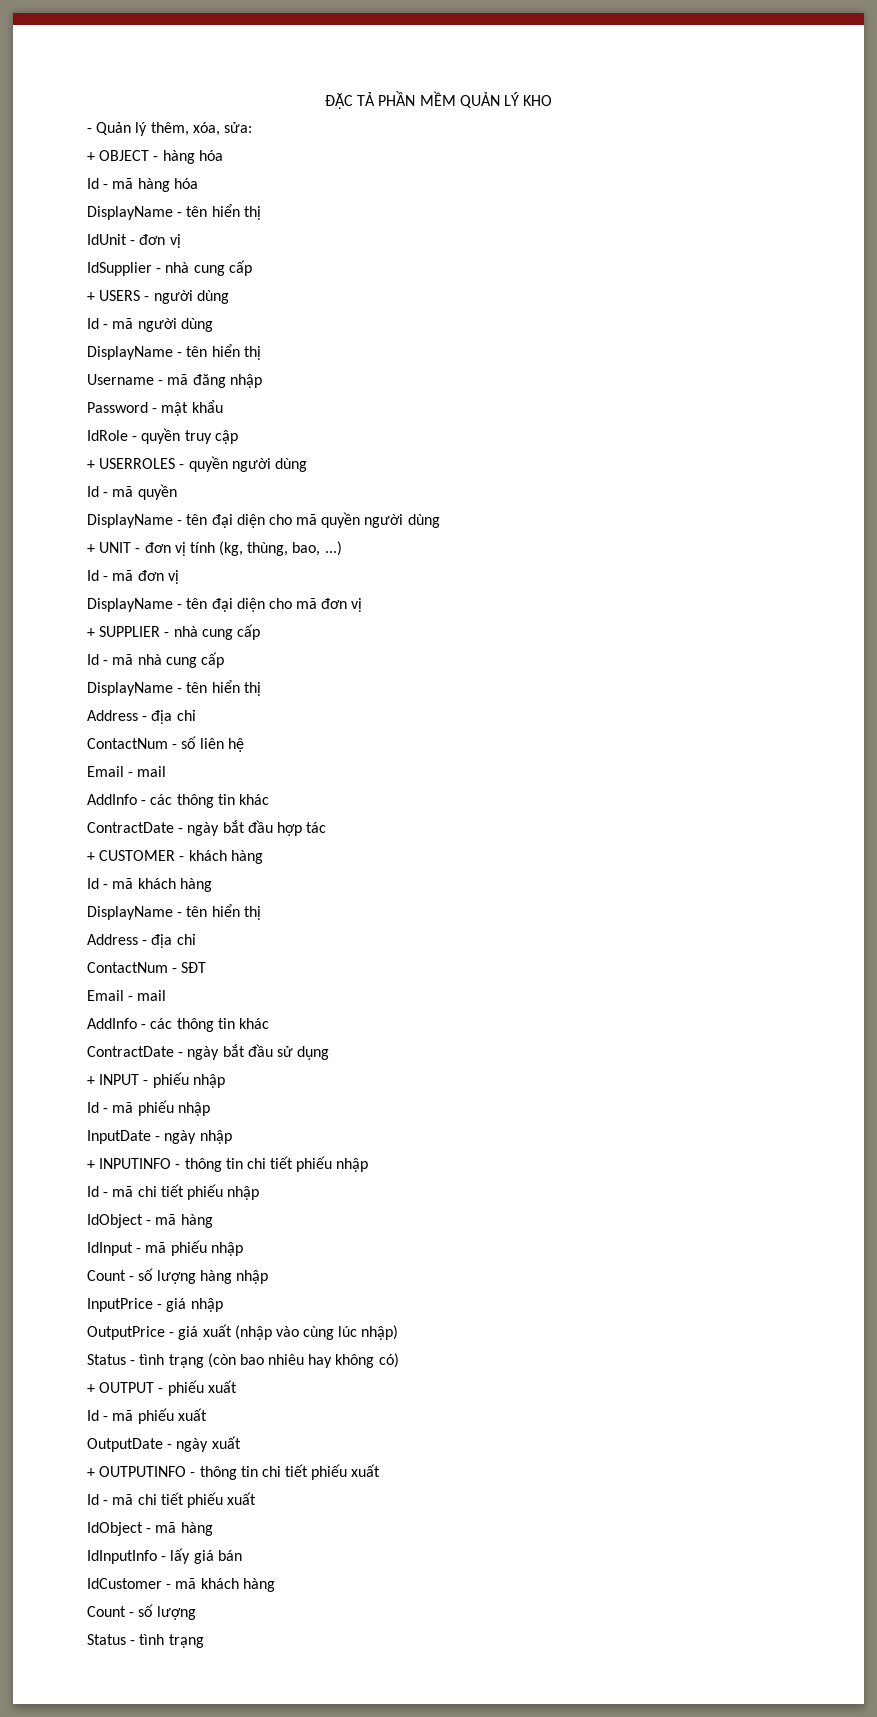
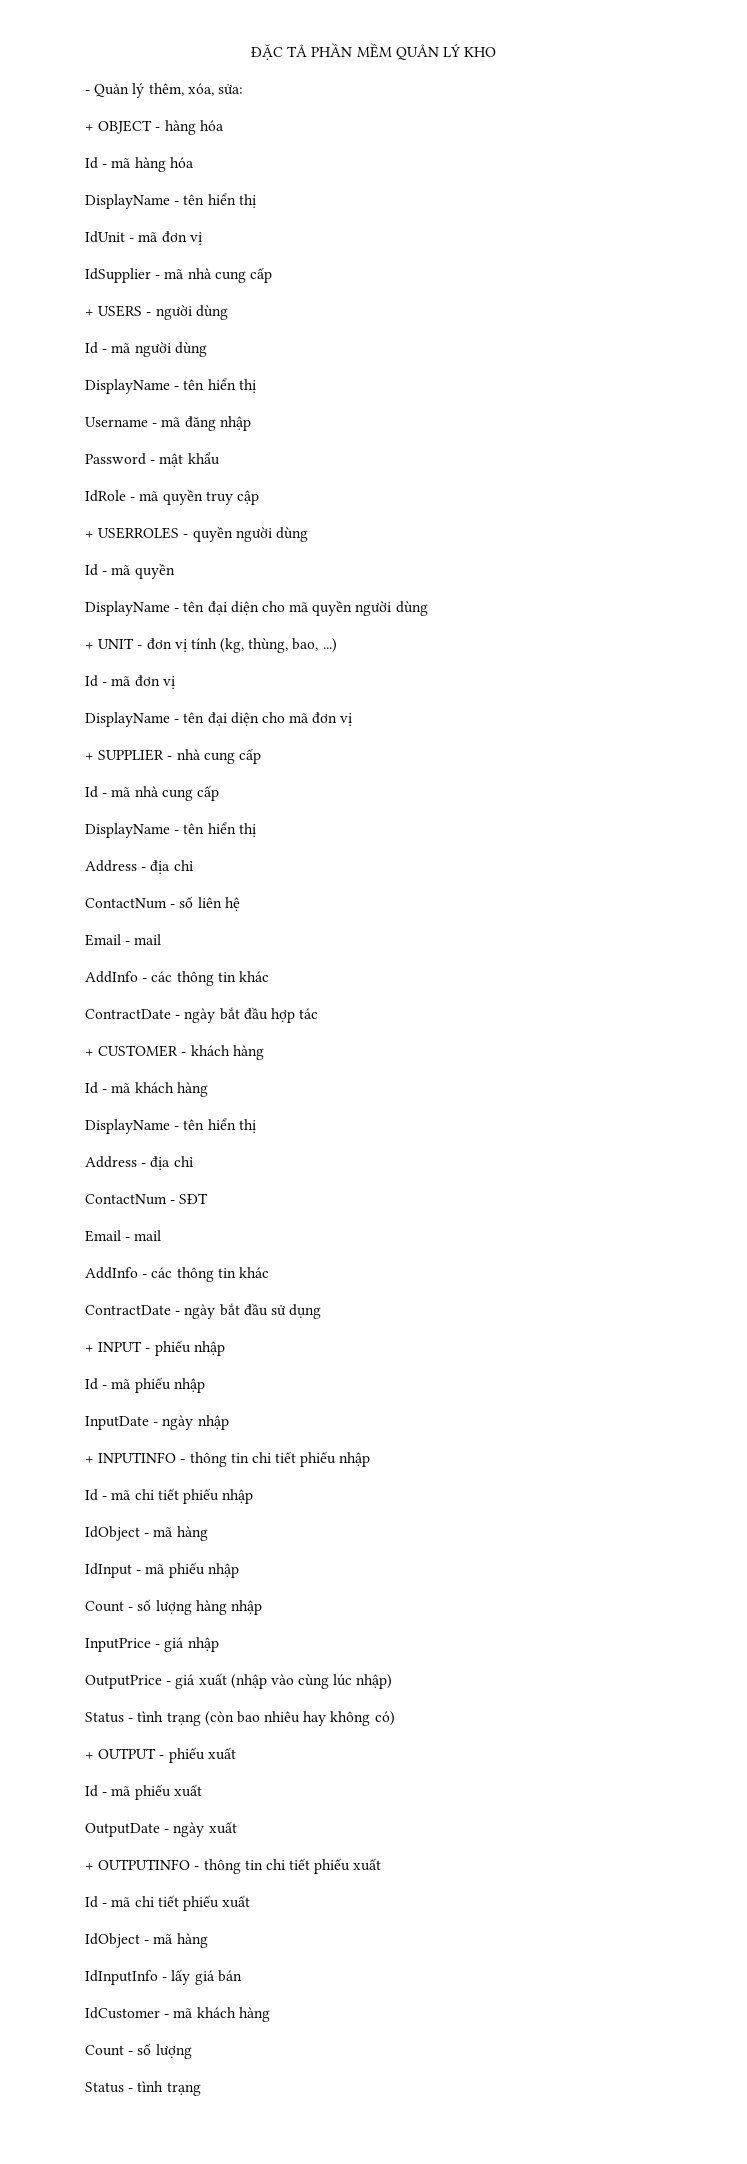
- IdUnit - đơn vị
+ IdUnit - mã đơn vị
- IdSupplier - nhà cung cấp
+ IdSupplier - mã nhà cung cấp
- IdRole - quyền truy cập
+ IdRole - mã quyền truy cập

